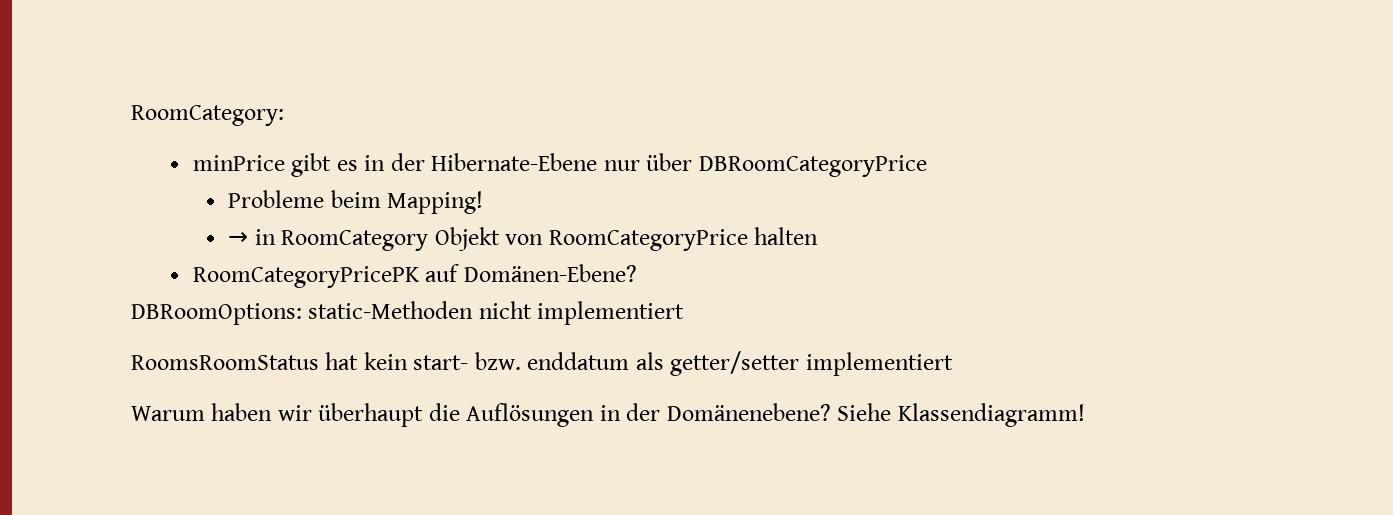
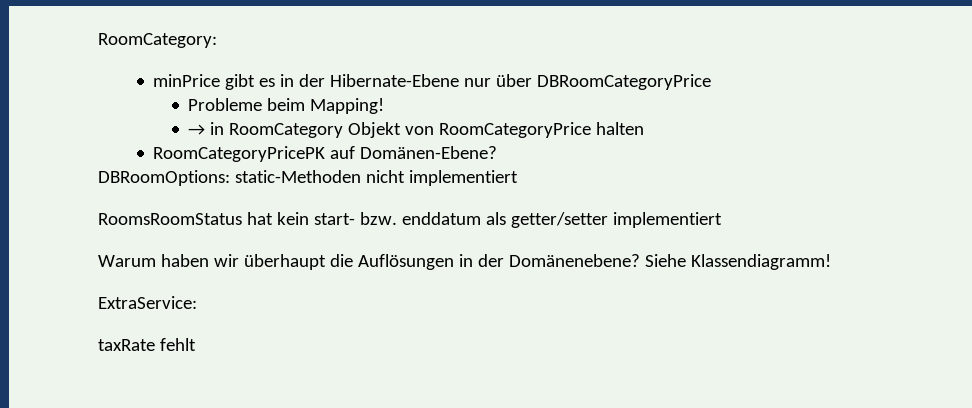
+ ExtraService:
+ taxRate fehlt

